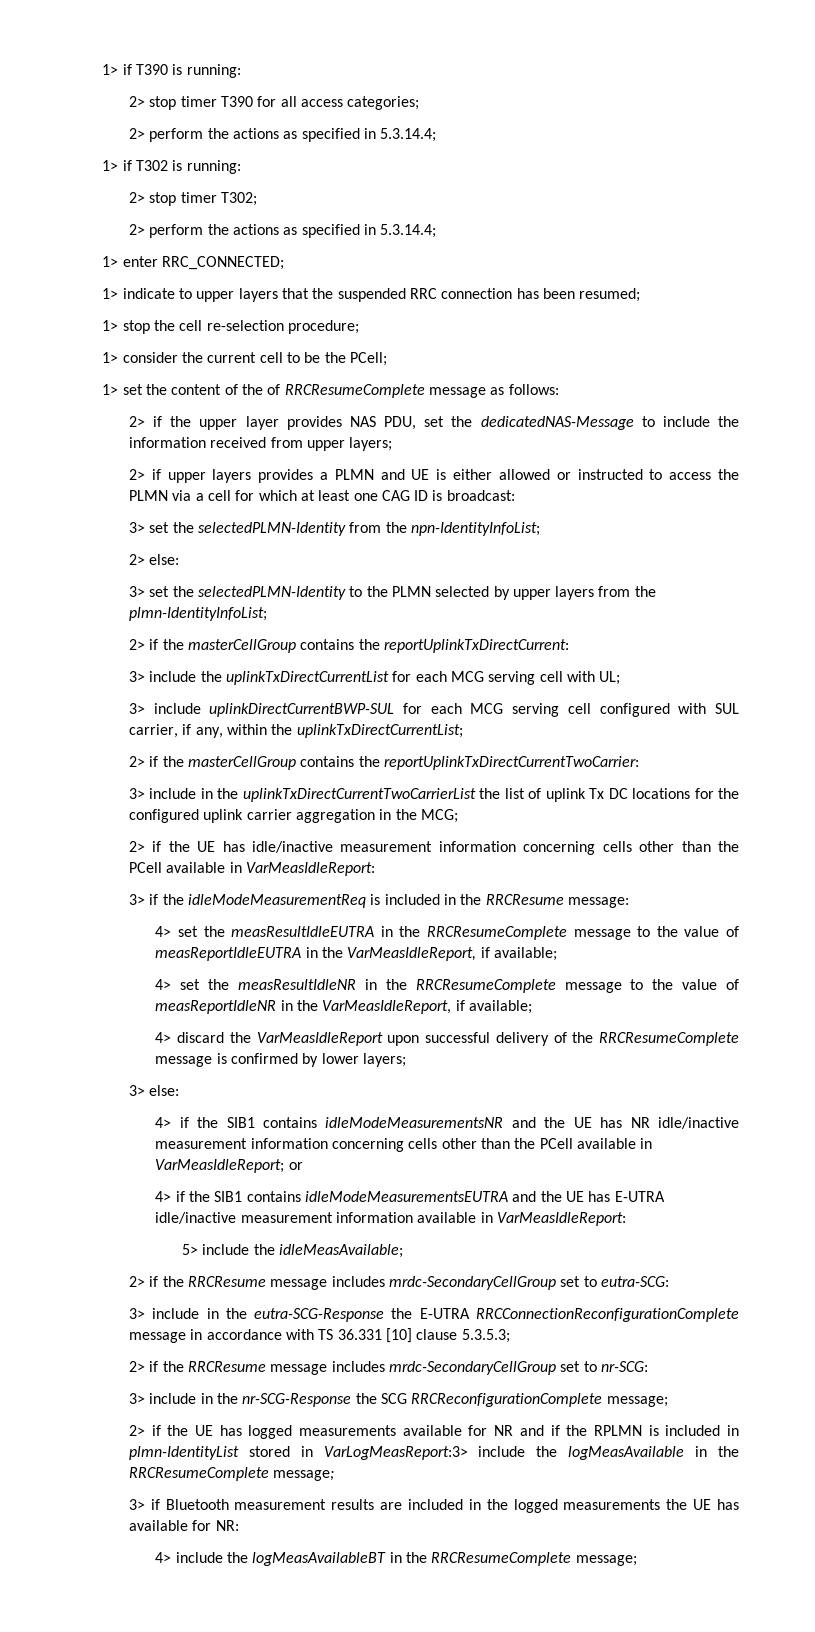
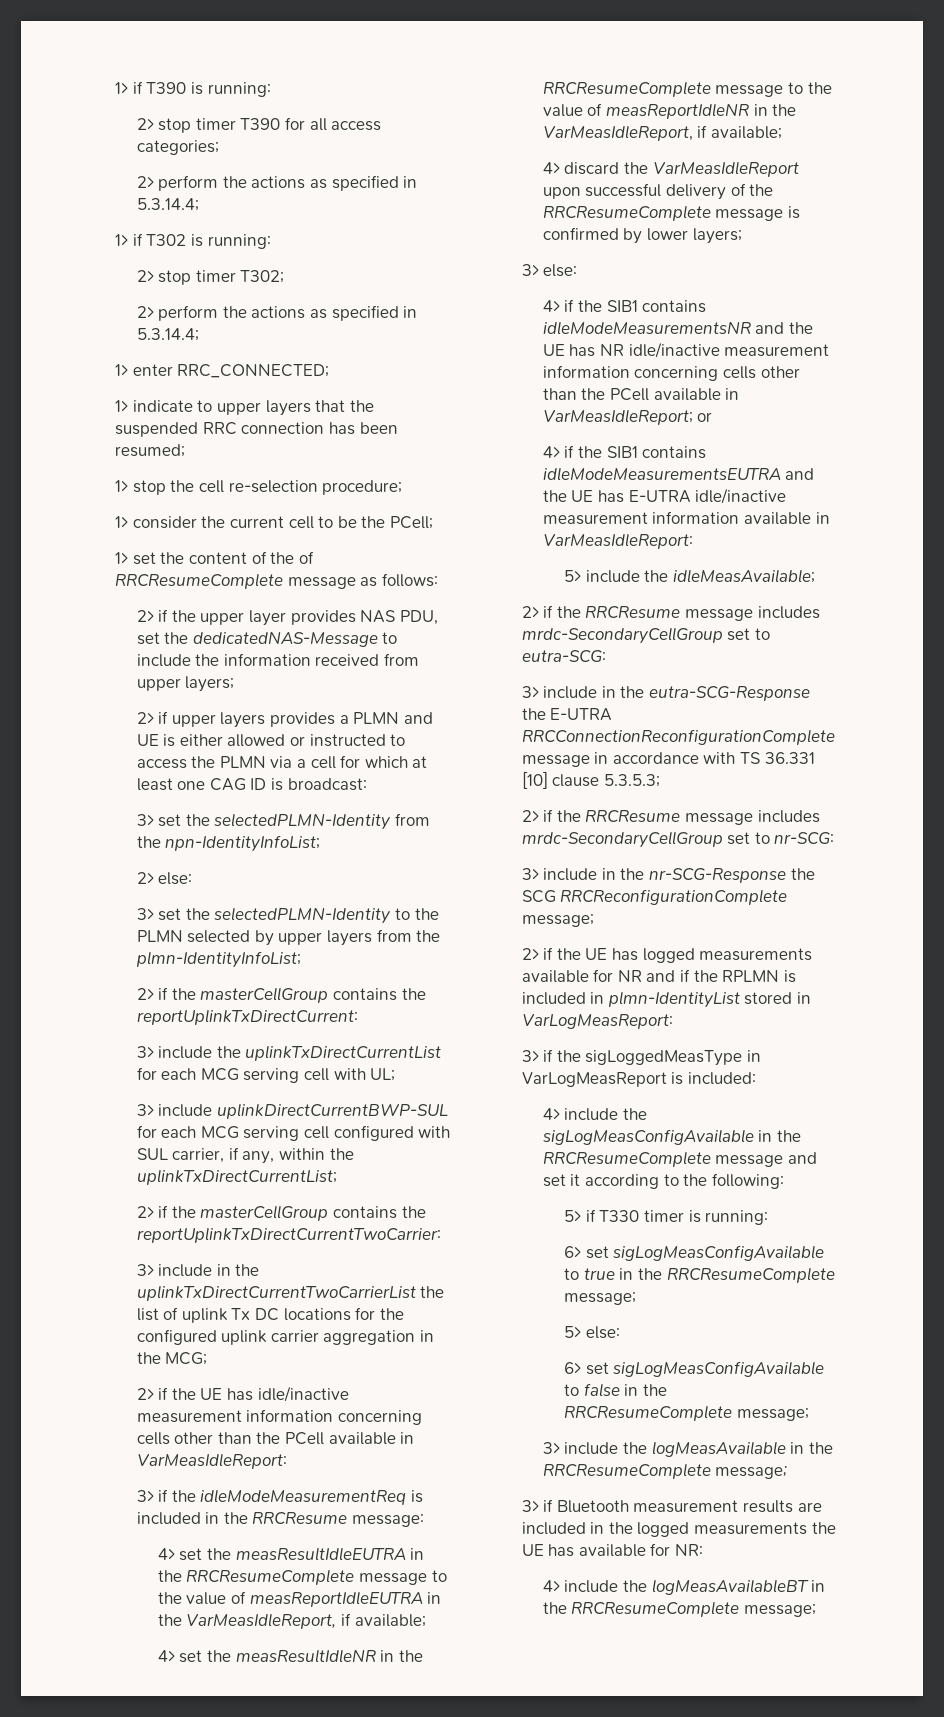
- 2> if the UE has logged measurements available for NR and if the RPLMN is included in plmn-IdentityList stored in VarLogMeasReport:3> include the logMeasAvailable in the RRCResumeComplete message;
+ 2> if the UE has logged measurements available for NR and if the RPLMN is included in plmn-IdentityList stored in VarLogMeasReport:
+ 3> if the sigLoggedMeasType in VarLogMeasReport is included:
+ 4> include the sigLogMeasConfigAvailable in the RRCResumeComplete message and set it according to the following:
+ 5> if T330 timer is running:
+ 6> set sigLogMeasConfigAvailable to true in the RRCResumeComplete message;
+ 5> else:
+ 6> set sigLogMeasConfigAvailable to false in the RRCResumeComplete message;
+ 3> include the logMeasAvailable in the RRCResumeComplete message;

